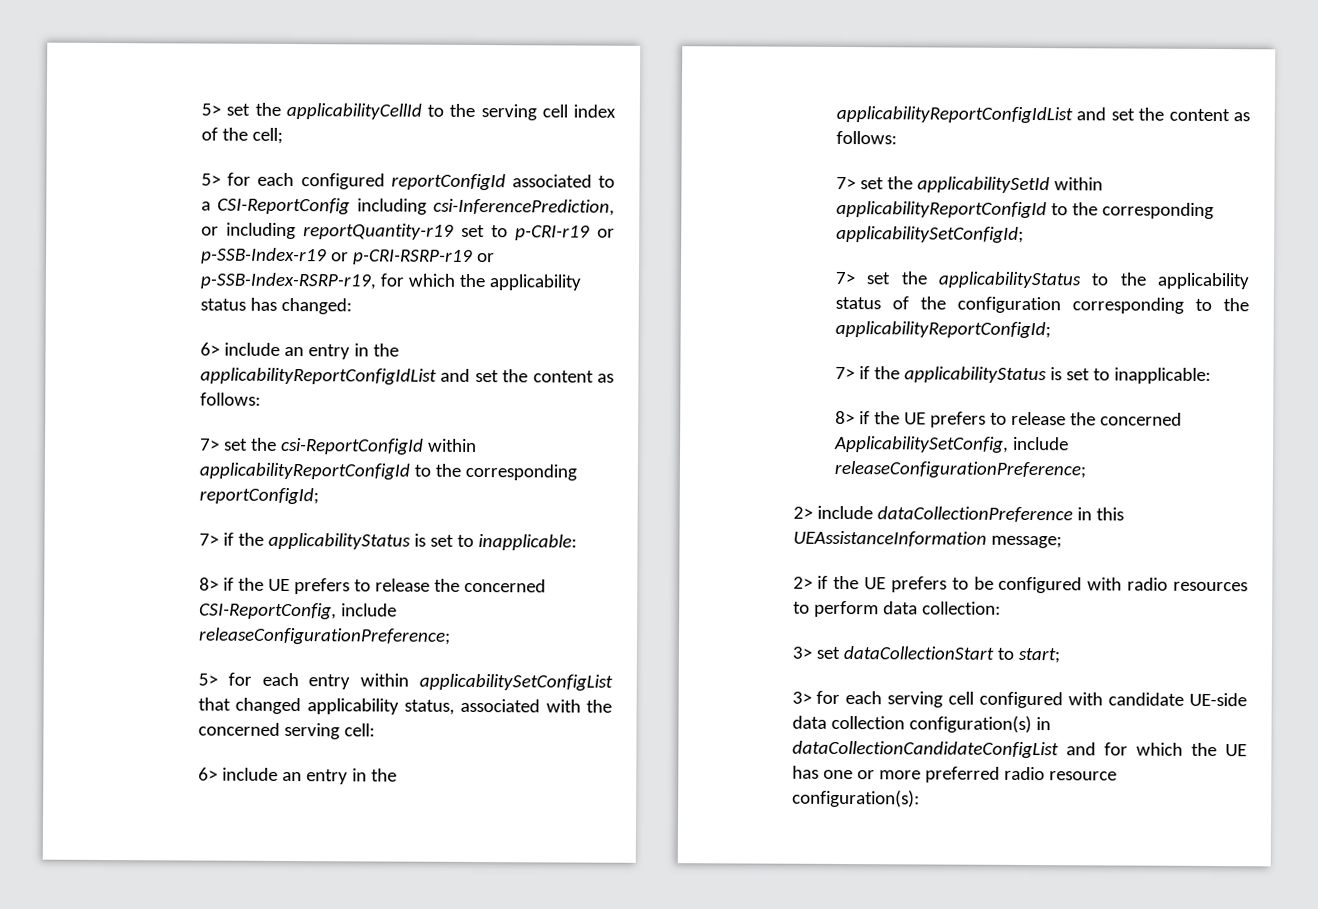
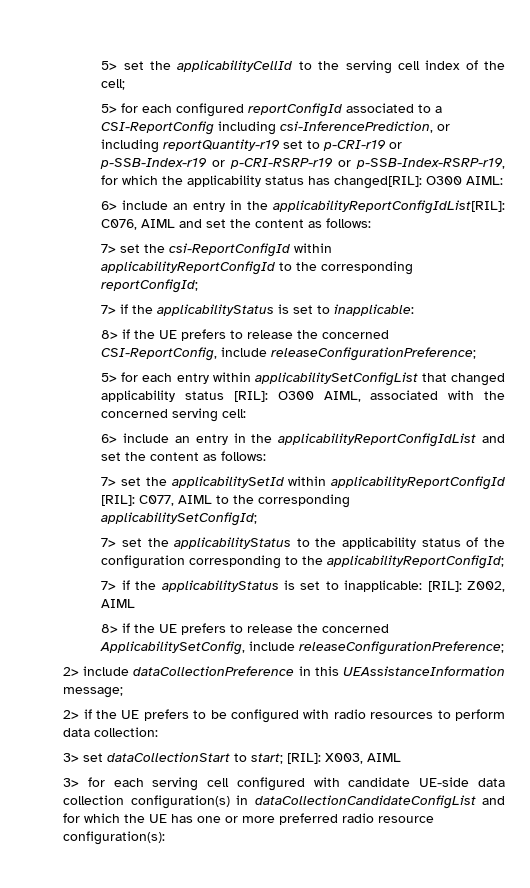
- 5> for each configured reportConfigId associated to a CSI-ReportConfig including csi-InferencePrediction, or including reportQuantity-r19 set to p-CRI-r19 or p-SSB-Index-r19 or p-CRI-RSRP-r19 or p-SSB-Index-RSRP-r19, for which the applicability status has changed:
- 6> include an entry in the applicabilityReportConfigIdList and set the content as follows:
+ 5> for each configured reportConfigId associated to a CSI-ReportConfig including csi-InferencePrediction, or including reportQuantity-r19 set to p-CRI-r19 or p-SSB-Index-r19 or p-CRI-RSRP-r19 or p-SSB-Index-RSRP-r19, for which the applicability status has changed[RIL]: O300 AIML:
+ 6> include an entry in the applicabilityReportConfigIdList[RIL]: C076, AIML and set the content as follows:
- 5> for each entry within applicabilitySetConfigList that changed applicability status, associated with the concerned serving cell:
+ 5> for each entry within applicabilitySetConfigList that changed applicability status [RIL]: O300 AIML, associated with the concerned serving cell:
- 7> set the applicabilitySetId within applicabilityReportConfigId to the corresponding applicabilitySetConfigId;
+ 7> set the applicabilitySetId within applicabilityReportConfigId [RIL]: C077, AIML to the corresponding applicabilitySetConfigId;
  7> set the applicabilityStatus to the applicability status of the configuration corresponding to the applicabilityReportConfigId;
- 7> if the applicabilityStatus is set to inapplicable:
+ 7> if the applicabilityStatus is set to inapplicable: [RIL]: Z002, AIML
- 3> set dataCollectionStart to start;
+ 3> set dataCollectionStart to start; [RIL]: X003, AIML

